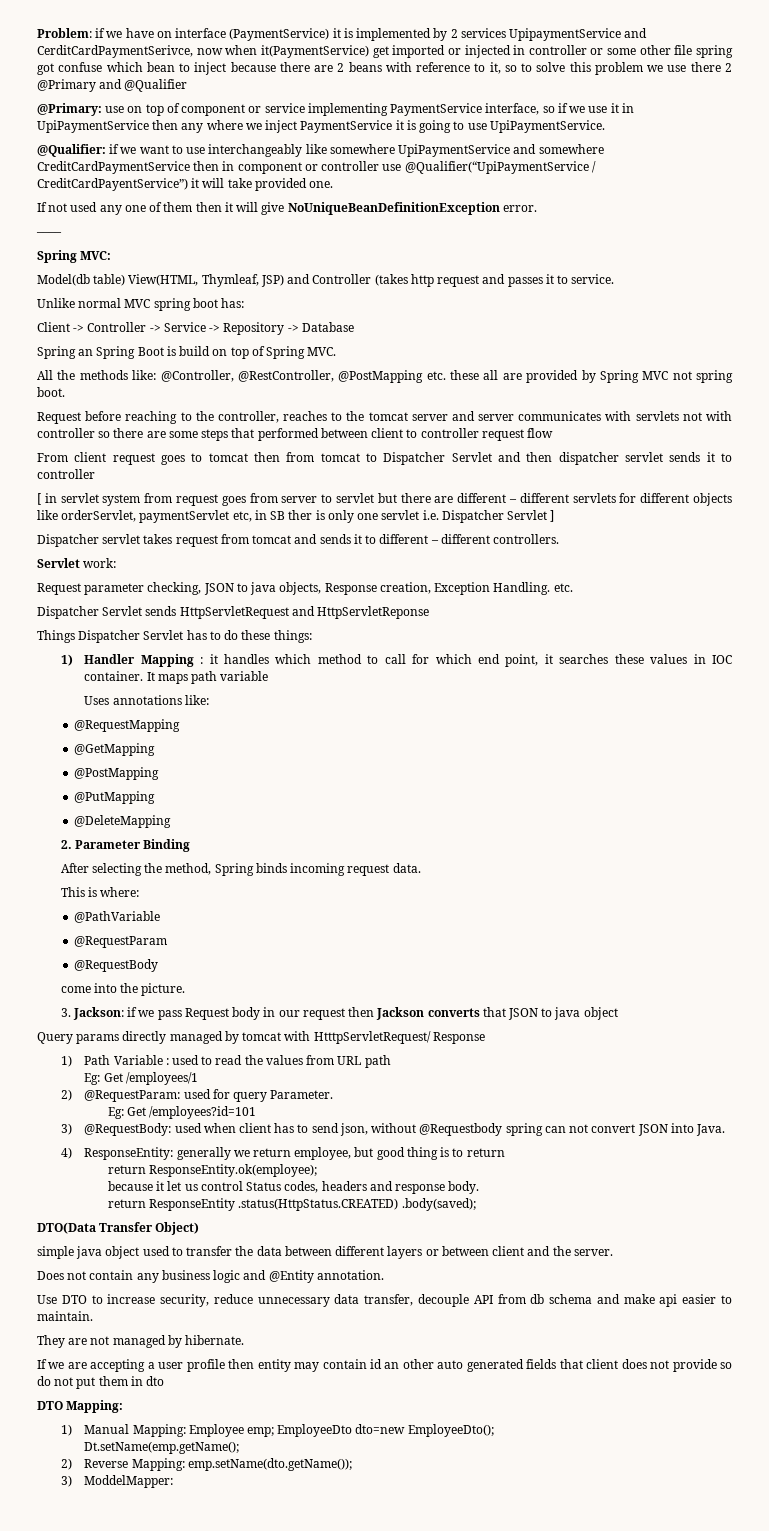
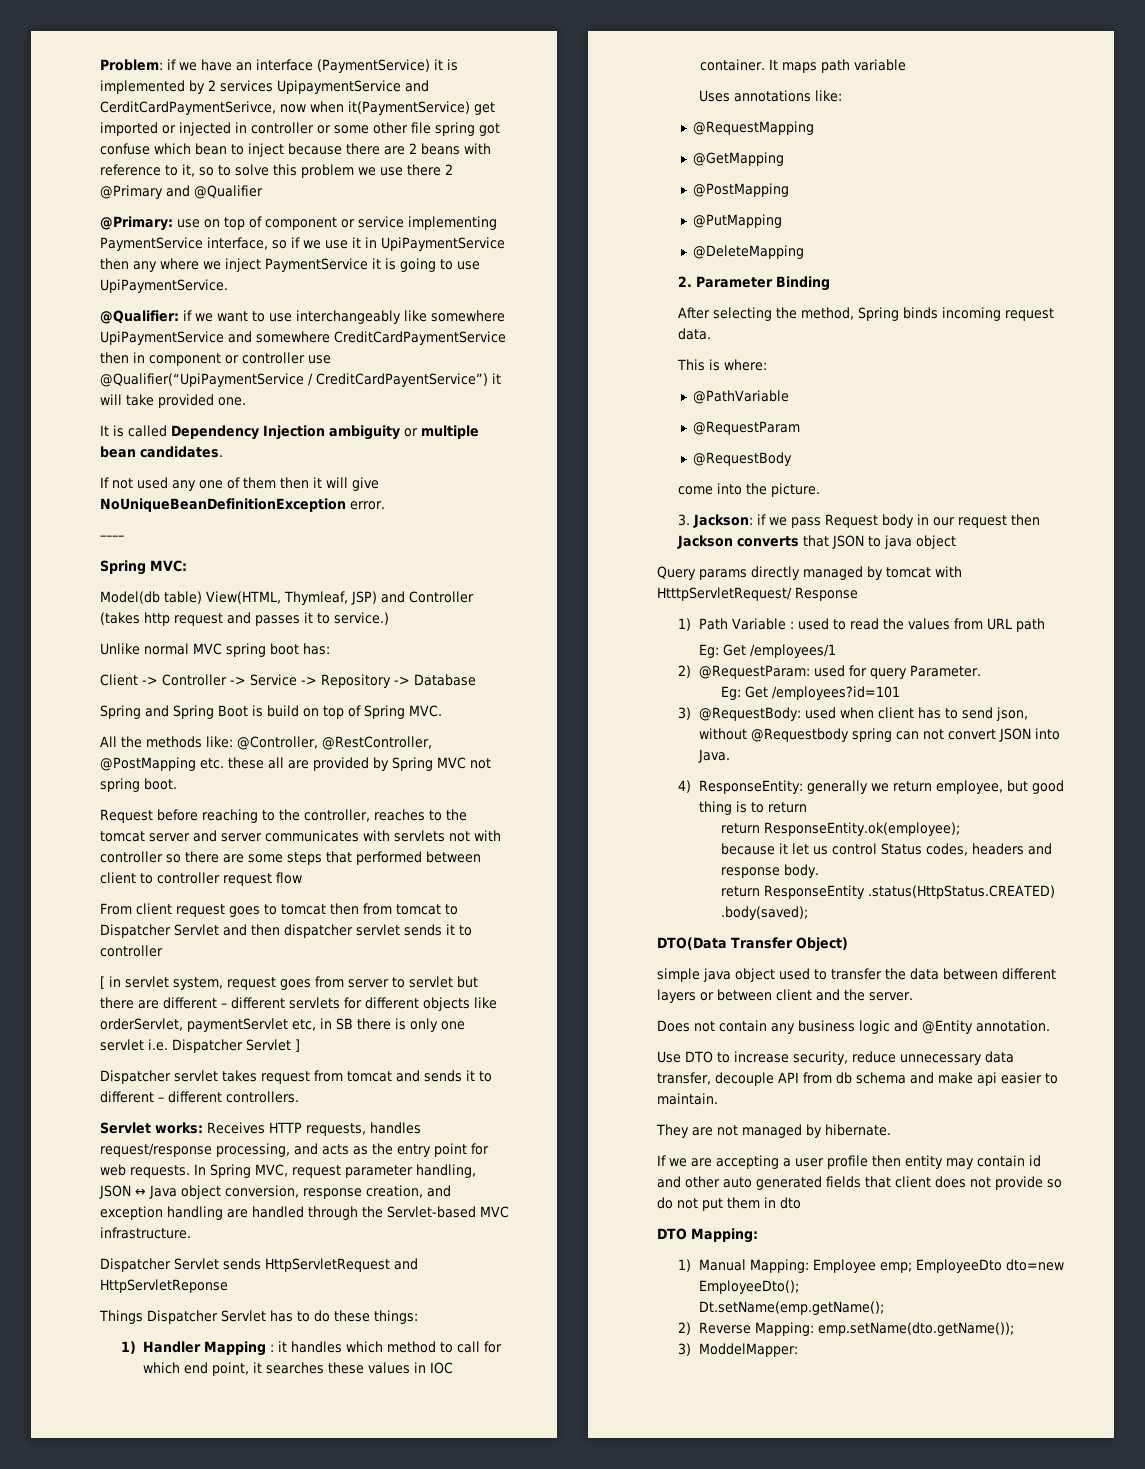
- Problem: if we have on interface (PaymentService) it is implemented by 2 services UpipaymentService and CerditCardPaymentSerivce, now when it(PaymentService) get imported or injected in controller or some other file spring got confuse which bean to inject because there are 2 beans with reference to it, so to solve this problem we use there 2 @Primary and @Qualifier
+ Problem: if we have an interface (PaymentService) it is implemented by 2 services UpipaymentService and CerditCardPaymentSerivce, now when it(PaymentService) get imported or injected in controller or some other file spring got confuse which bean to inject because there are 2 beans with reference to it, so to solve this problem we use there 2 @Primary and @Qualifier
+ It is called Dependency Injection ambiguity or multiple bean candidates.
- Model(db table) View(HTML, Thymleaf, JSP) and Controller (takes http request and passes it to service.
+ Model(db table) View(HTML, Thymleaf, JSP) and Controller (takes http request and passes it to service.)
- Spring an Spring Boot is build on top of Spring MVC.
+ Spring and Spring Boot is build on top of Spring MVC.
- [ in servlet system from request goes from server to servlet but there are different – different servlets for different objects like orderServlet, paymentServlet etc, in SB ther is only one servlet i.e. Dispatcher Servlet ]
+ [ in servlet system, request goes from server to servlet but there are different – different servlets for different objects like orderServlet, paymentServlet etc, in SB there is only one servlet i.e. Dispatcher Servlet ]
- Servlet work:
- Request parameter checking, JSON to java objects, Response creation, Exception Handling. etc.
+ Servlet works: Receives HTTP requests, handles request/response processing, and acts as the entry point for web requests. In Spring MVC, request parameter handling, JSON ↔ Java object conversion, response creation, and exception handling are handled through the Servlet-based MVC infrastructure.
- If we are accepting a user profile then entity may contain id an other auto generated fields that client does not provide so do not put them in dto
+ If we are accepting a user profile then entity may contain id and other auto generated fields that client does not provide so do not put them in dto

